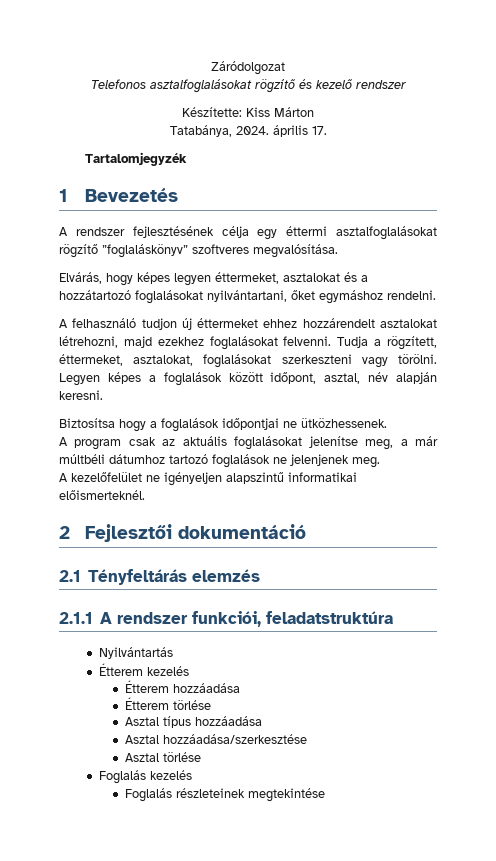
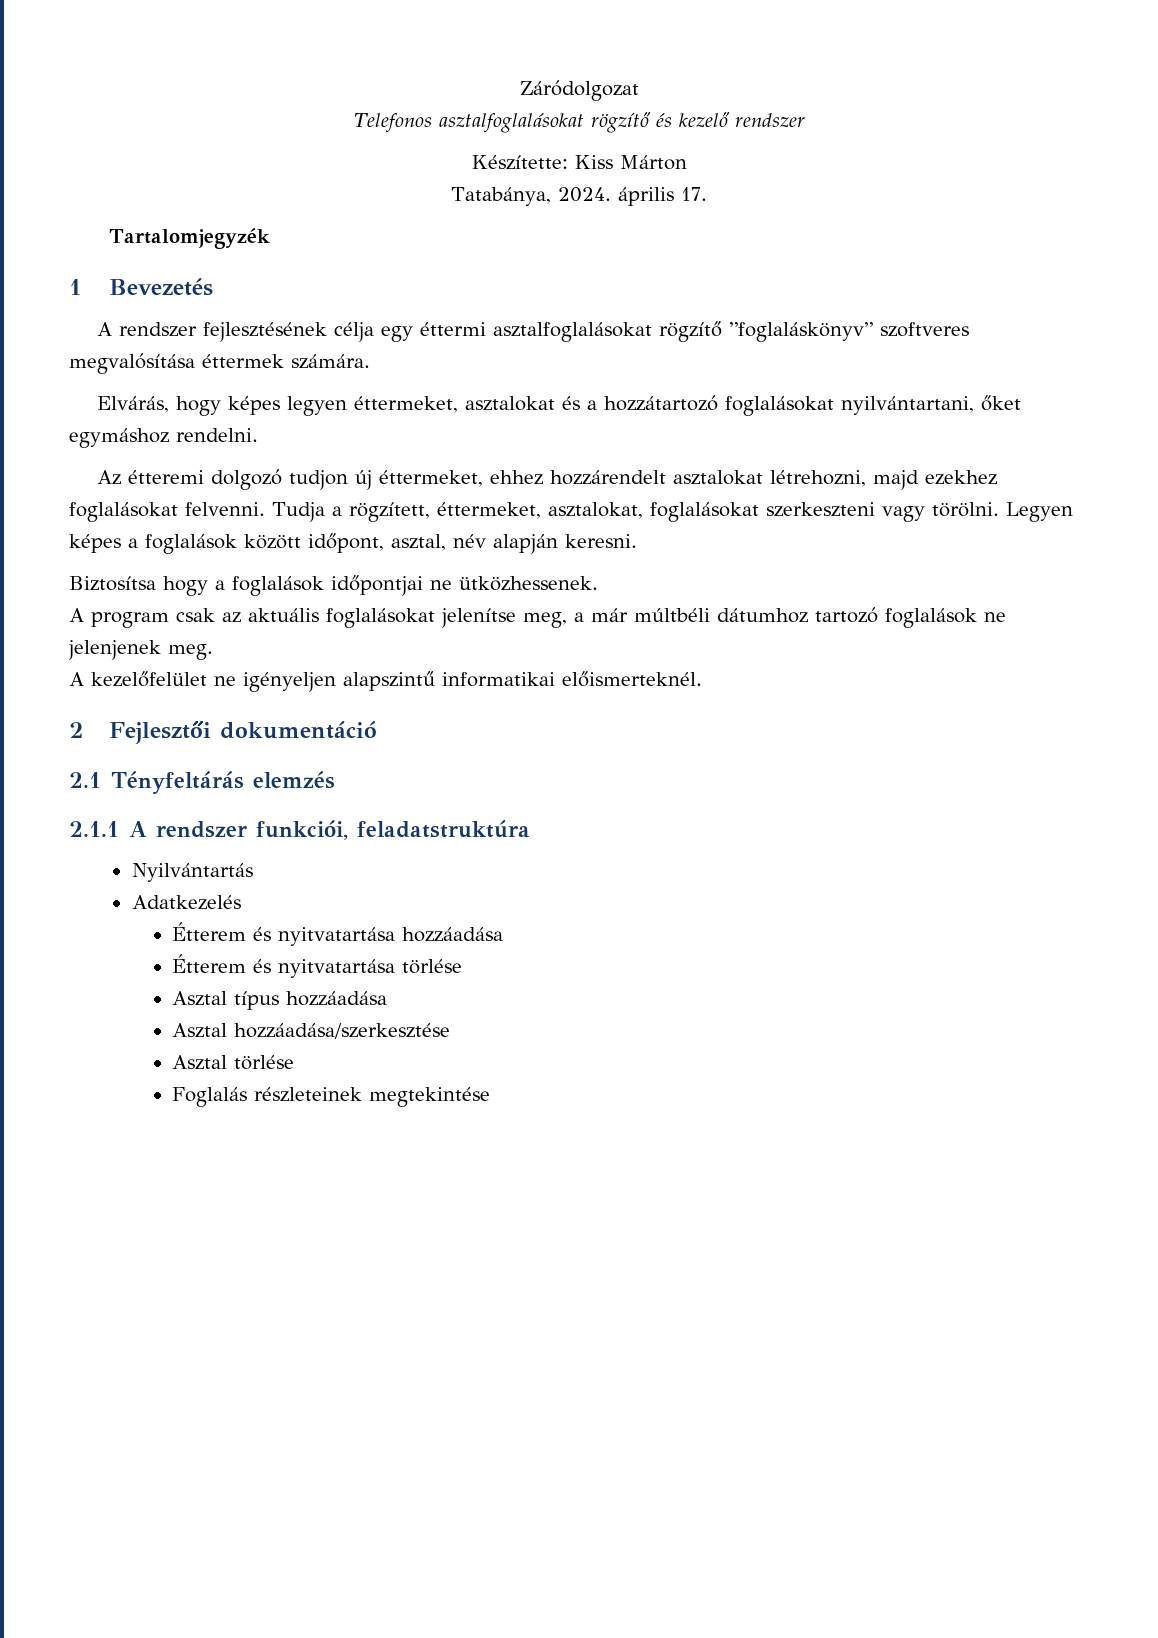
- A rendszer fejlesztésének célja egy éttermi asztalfoglalásokat rögzítő ”foglaláskönyv” szoftveres megvalósítása.
+ A rendszer fejlesztésének célja egy éttermi asztalfoglalásokat rögzítő ”foglaláskönyv” szoftveres megvalósítása éttermek számára.
- A felhasználó tudjon új éttermeket ehhez hozzárendelt asztalokat létrehozni, majd ezekhez foglalásokat felvenni.
+ Az étteremi dolgozó tudjon új éttermeket, ehhez hozzárendelt asztalokat létrehozni, majd ezekhez foglalásokat felvenni.
- Étterem kezelés
- Étterem hozzáadása
+ Adatkezelés
+ Étterem és nyitvatartása hozzáadása
- Étterem törlése
+ Étterem és nyitvatartása törlése
- Foglalás kezelés

